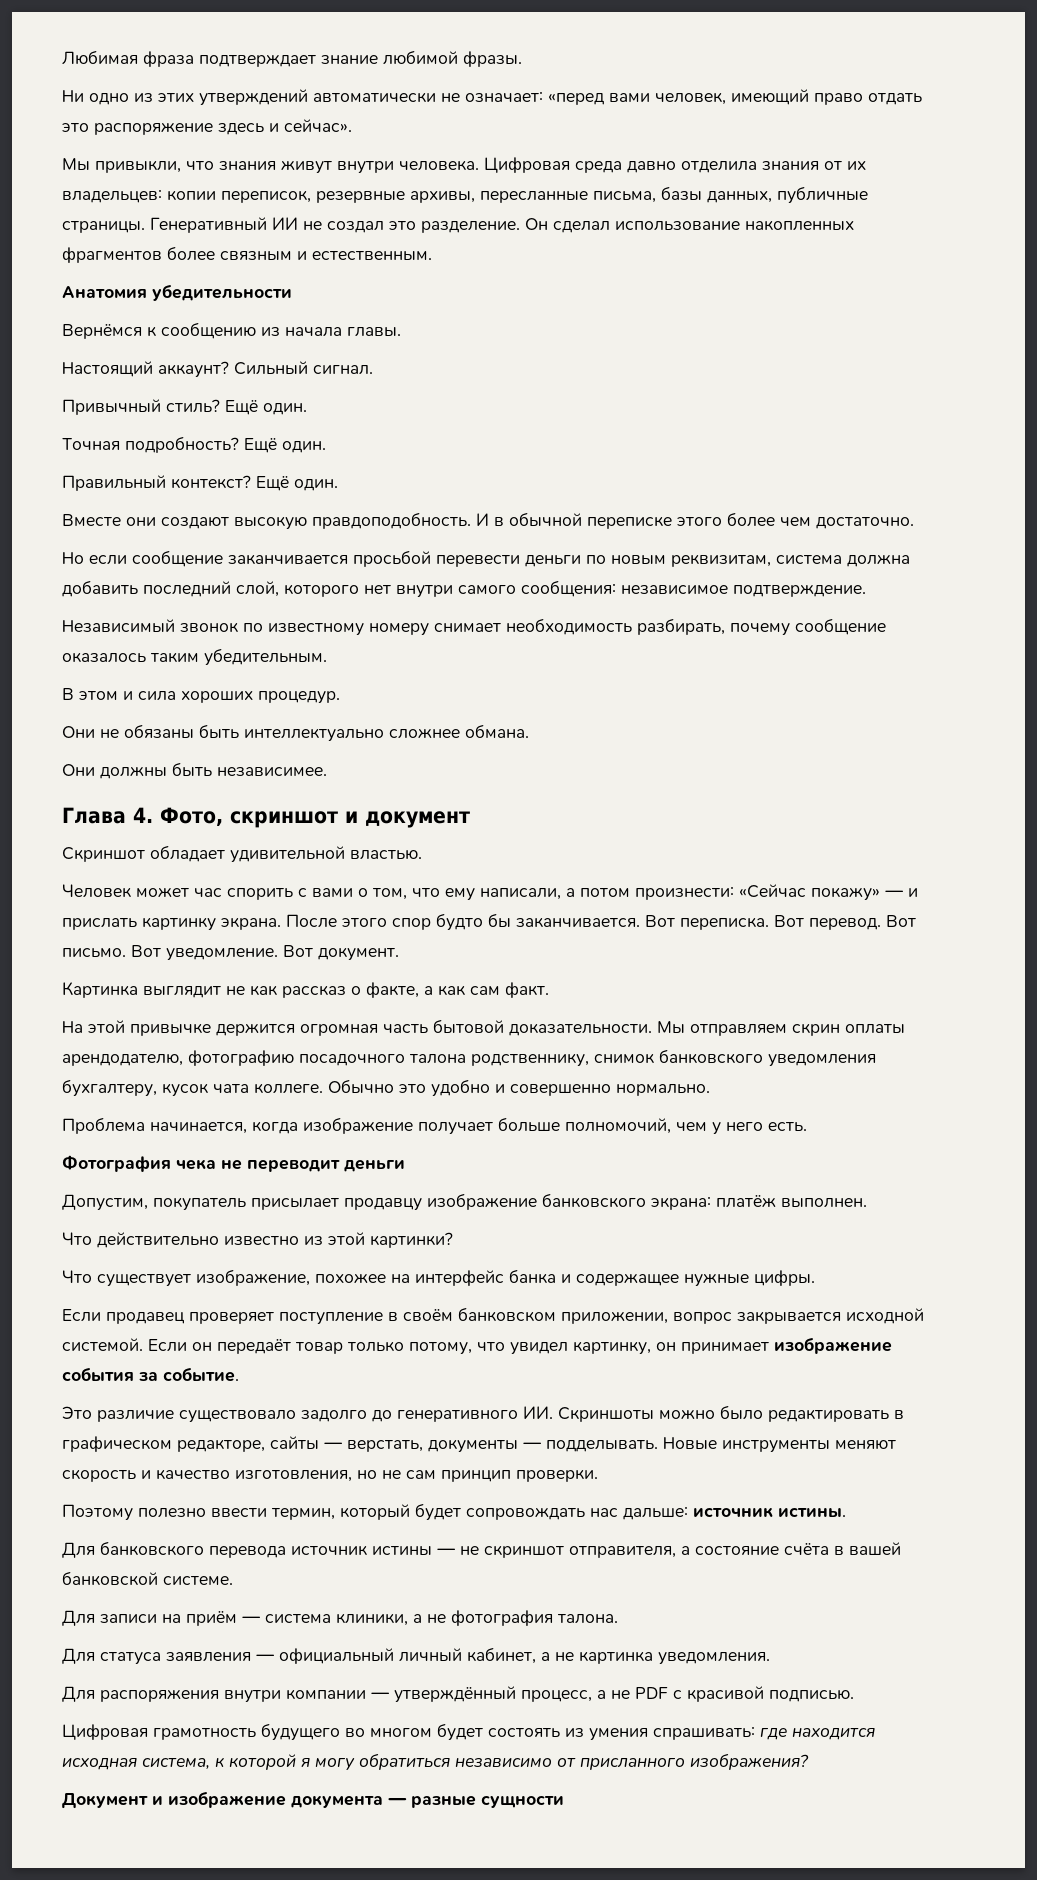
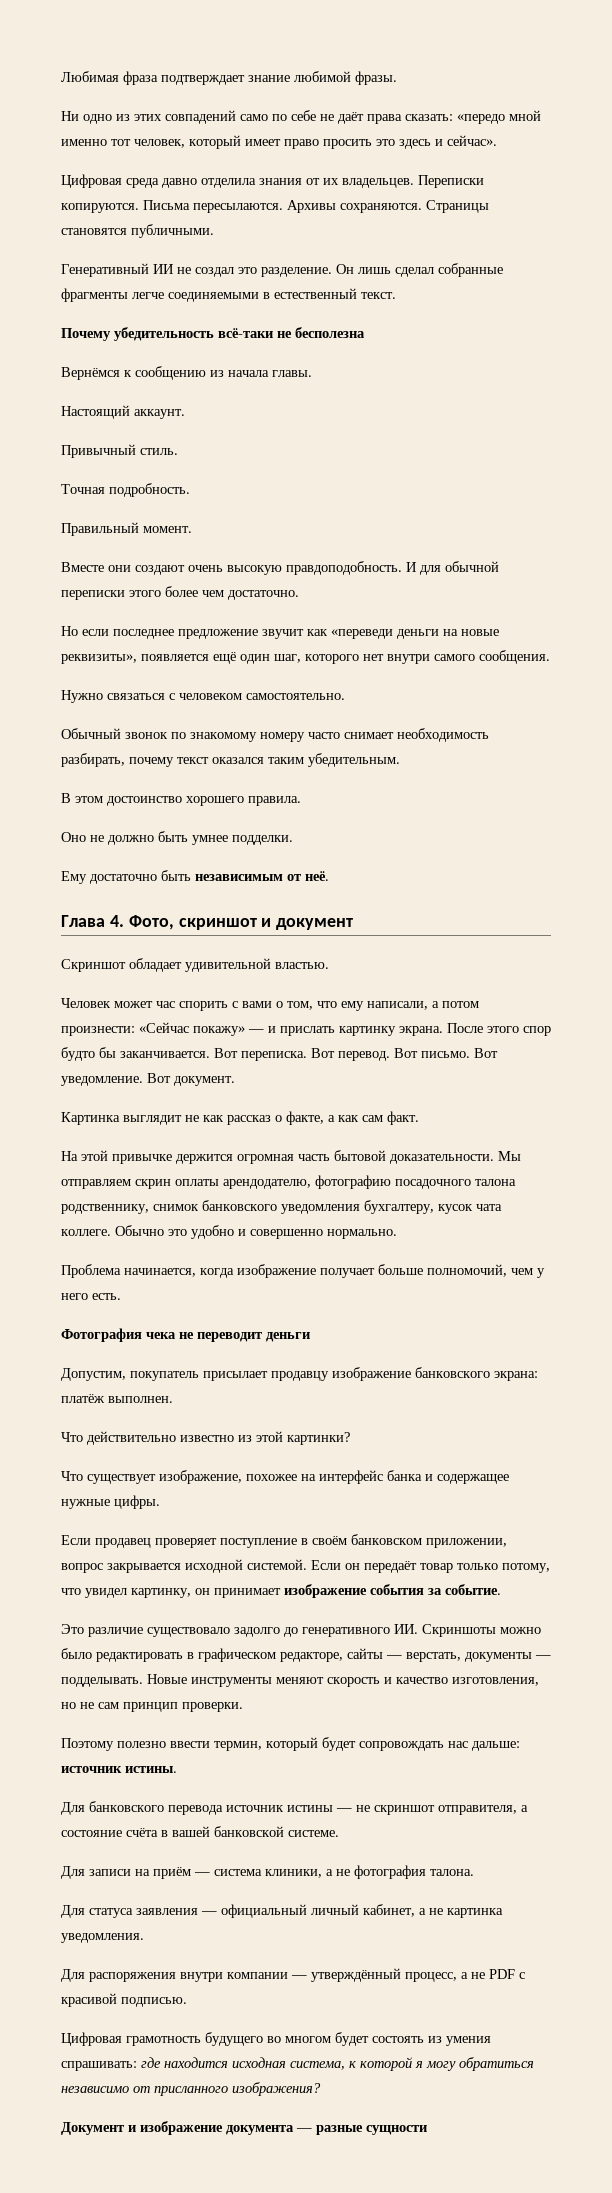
- Ни одно из этих утверждений автоматически не означает: «перед вами человек, имеющий право отдать это распоряжение здесь и сейчас».
- Мы привыкли, что знания живут внутри человека. Цифровая среда давно отделила знания от их владельцев: копии переписок, резервные архивы, пересланные письма, базы данных, публичные страницы. Генеративный ИИ не создал это разделение.
+ Ни одно из этих совпадений само по себе не даёт права сказать: «передо мной именно тот человек, который имеет право просить это здесь и сейчас».
+ Цифровая среда давно отделила знания от их владельцев. Переписки копируются. Письма пересылаются. Архивы сохраняются. Страницы становятся публичными.
+ Генеративный ИИ не создал это разделение.
- Он сделал использование накопленных фрагментов более связным и естественным.
- Анатомия убедительности
+ Он лишь сделал собранные фрагменты легче соединяемыми в естественный текст.
+ Почему убедительность всё-таки не бесполезна
- Настоящий аккаунт? Сильный сигнал.
- Привычный стиль? Ещё один.
- Точная подробность? Ещё один.
- Правильный контекст? Ещё один.
+ Настоящий аккаунт.
+ Привычный стиль.
+ Точная подробность.
+ Правильный момент.
- Вместе они создают высокую правдоподобность.
+ Вместе они создают очень высокую правдоподобность.
- И в обычной переписке этого более чем достаточно.
+ И для обычной переписки этого более чем достаточно.
- Но если сообщение заканчивается просьбой перевести деньги по новым реквизитам, система должна добавить последний слой, которого нет внутри самого сообщения: независимое подтверждение.
- Независимый звонок по известному номеру снимает необходимость разбирать, почему сообщение оказалось таким убедительным.
+ Но если последнее предложение звучит как «переведи деньги на новые реквизиты», появляется ещё один шаг, которого нет внутри самого сообщения.
+ Нужно связаться с человеком самостоятельно.
+ Обычный звонок по знакомому номеру часто снимает необходимость разбирать, почему текст оказался таким убедительным.
- В этом и сила хороших процедур.
- Они не обязаны быть интеллектуально сложнее обмана.
- Они должны быть независимее.
+ В этом достоинство хорошего правила.
+ Оно не должно быть умнее подделки.
+ Ему достаточно быть независимым от неё.

